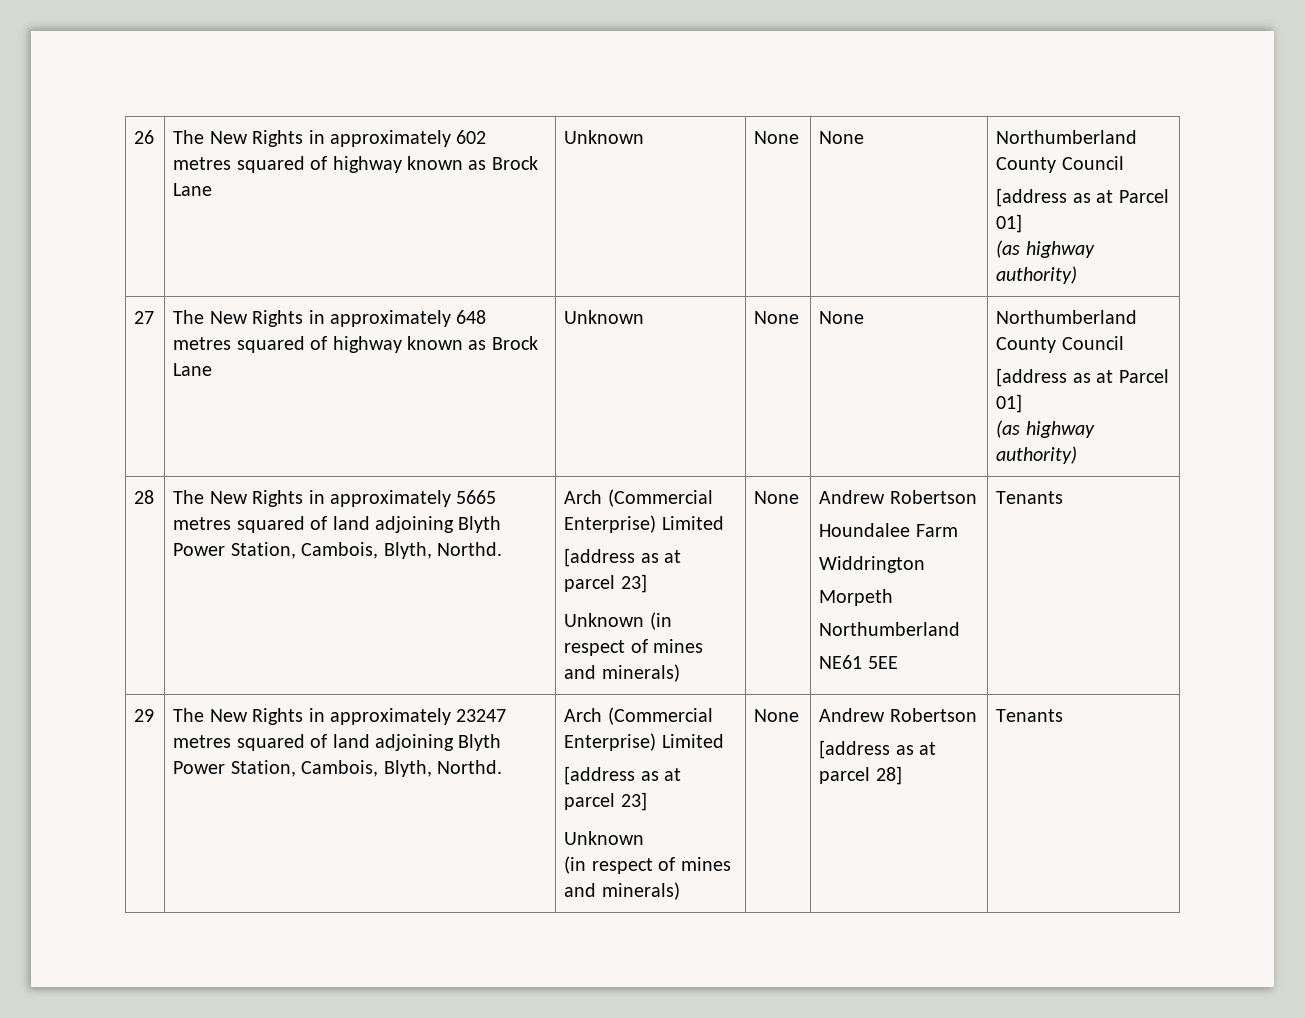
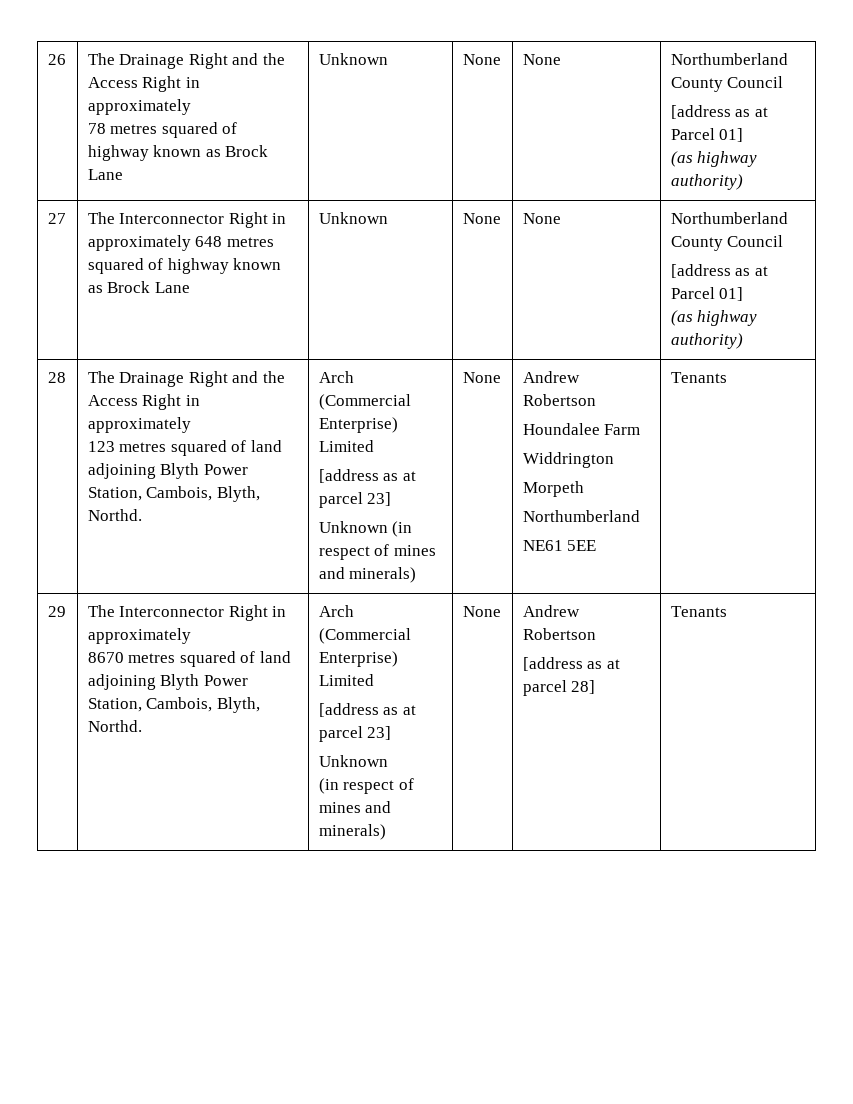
- 26 | The New Rights in approximately 602 metres squared of highway known as Brock Lane | Unknown | None | None | Northumberland County Council
+ 26 | The Drainage Right and the Access Right in approximately
+ 78 metres squared of highway known as Brock Lane | Unknown | None | None | Northumberland County Council
- 27 | The New Rights in approximately 648 metres squared of highway known as Brock Lane | Unknown | None | None | Northumberland County Council
+ 27 | The Interconnector Right in approximately 648 metres squared of highway known as Brock Lane | Unknown | None | None | Northumberland County Council
- 28 | The New Rights in approximately 5665 metres squared of land adjoining Blyth Power Station, Cambois, Blyth, Northd.
+ 28 | The Drainage Right and the Access Right in approximately
+ 123 metres squared of land adjoining Blyth Power Station, Cambois, Blyth, Northd.
- 29 | The New Rights in approximately 23247 metres squared of land adjoining Blyth Power Station, Cambois, Blyth, Northd.
+ 29 | The Interconnector Right in approximately
+ 8670 metres squared of land adjoining Blyth Power Station, Cambois, Blyth, Northd.

